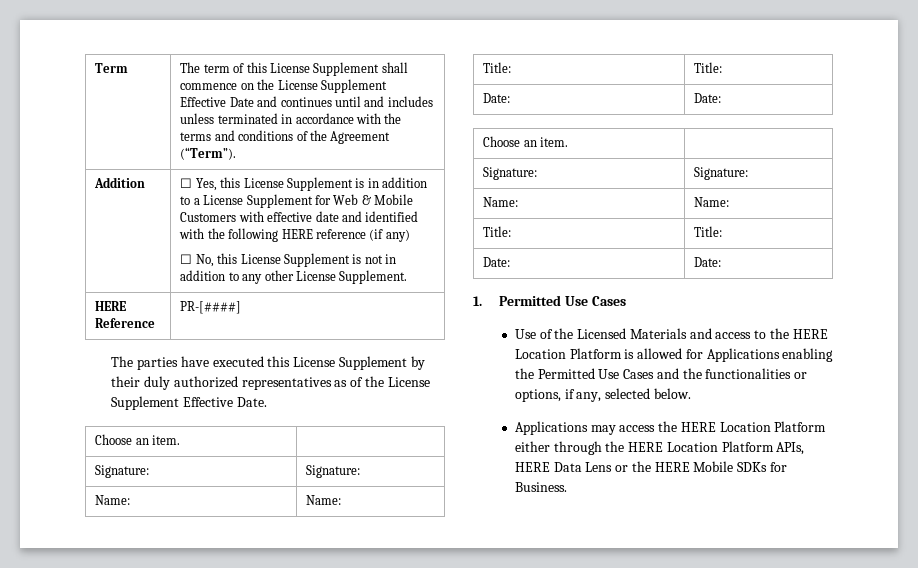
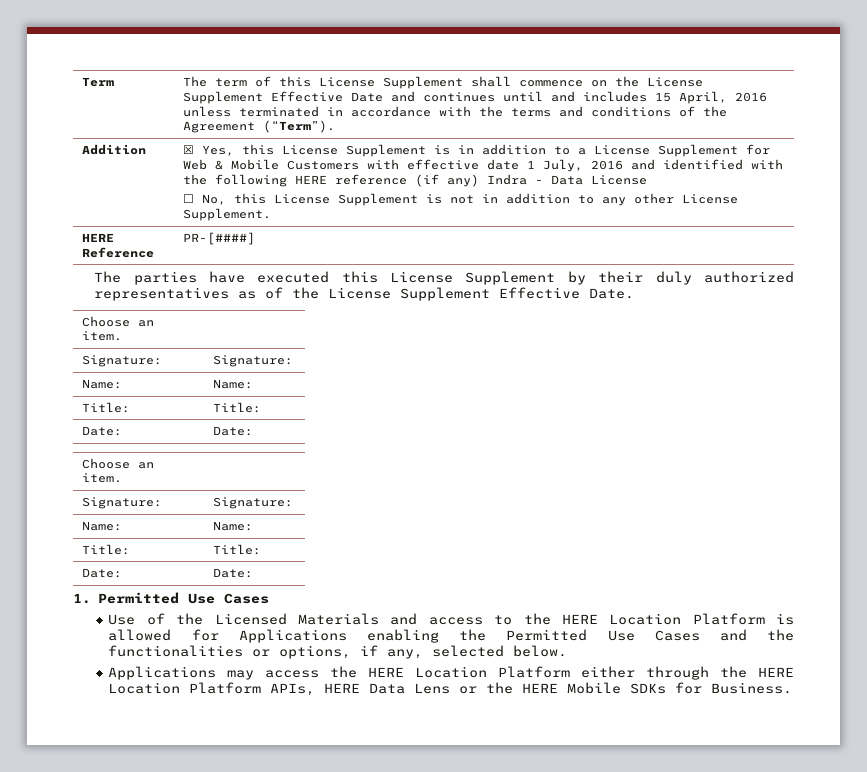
- Term | The term of this License Supplement shall commence on the License Supplement Effective Date and continues until and includes unless terminated in accordance with the terms and conditions of the Agreement (“Term”).
+ Term | The term of this License Supplement shall commence on the License Supplement Effective Date and continues until and includes 15 April, 2016 unless terminated in accordance with the terms and conditions of the Agreement (“Term”).
- ☐ Yes, this License Supplement is in addition to a License Supplement for Web & Mobile Customers with effective date and identified with the following HERE reference (if any)
+ ☒ Yes, this License Supplement is in addition to a License Supplement for Web & Mobile Customers with effective date 1 July, 2016 and identified with the following HERE reference (if any) Indra - Data License

